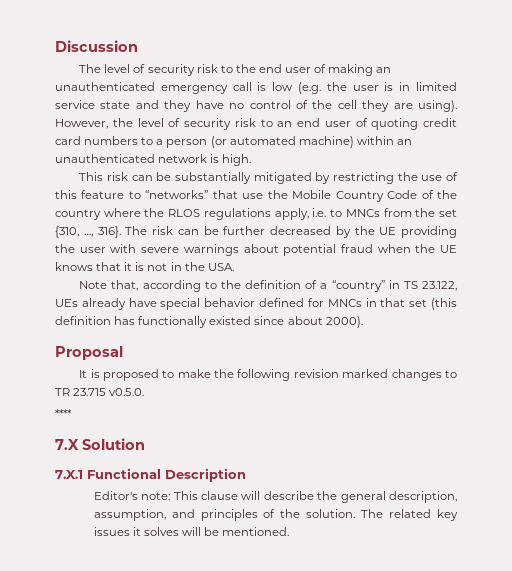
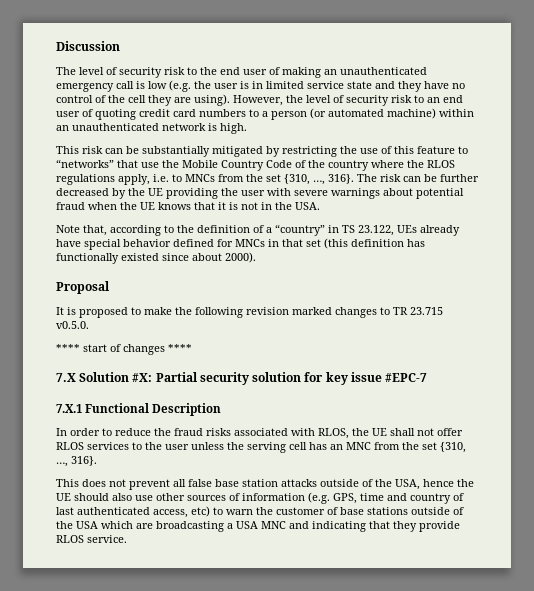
- ****
- 7.X Solution
+ **** start of changes ****
+ 7.X Solution #X: Partial security solution for key issue #EPC-7
  7.X.1 Functional Description
- Editor's note: This clause will describe the general description, assumption, and principles of the solution. The related key issues it solves will be mentioned.
+ In order to reduce the fraud risks associated with RLOS, the UE shall not offer RLOS services to the user unless the serving cell has an MNC from the set {310, …, 316}.
+ This does not prevent all false base station attacks outside of the USA, hence the UE should also use other sources of information (e.g. GPS, time and country of last authenticated access, etc) to warn the customer of base stations outside of the USA which are broadcasting a USA MNC and indicating that they provide RLOS service.

